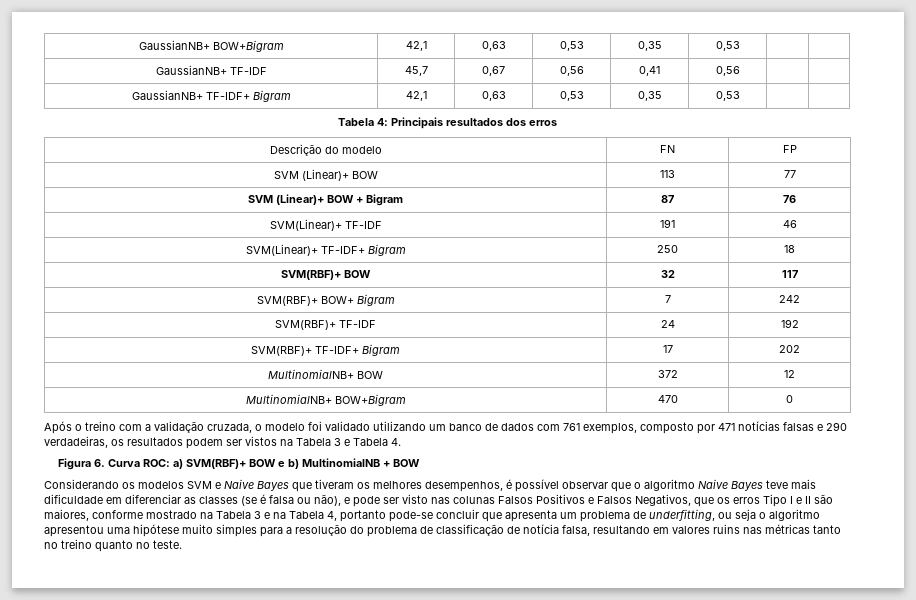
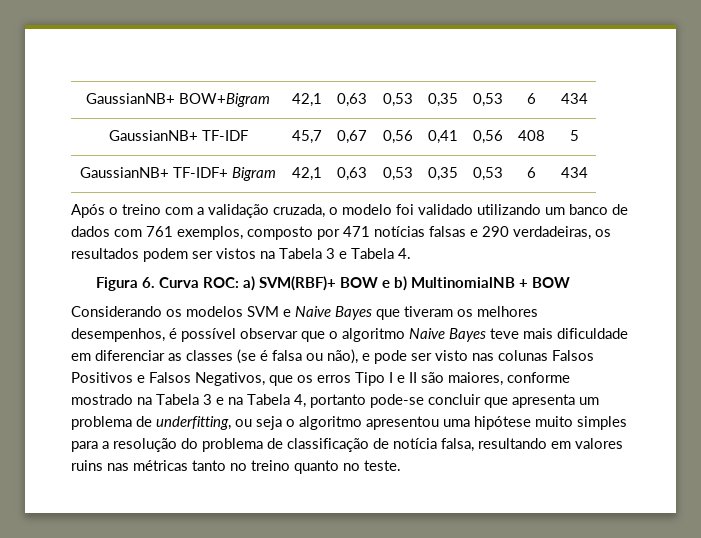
- GaussianNB+ BOW+Bigram | 42,1 | 0,63 | 0,53 | 0,35 | 0,53 | |
+ GaussianNB+ BOW+Bigram | 42,1 | 0,63 | 0,53 | 0,35 | 0,53 | 6 | 434
- GaussianNB+ TF-IDF | 45,7 | 0,67 | 0,56 | 0,41 | 0,56 | |
+ GaussianNB+ TF-IDF | 45,7 | 0,67 | 0,56 | 0,41 | 0,56 | 408 | 5
- GaussianNB+ TF-IDF+ Bigram | 42,1 | 0,63 | 0,53 | 0,35 | 0,53 | |
- Tabela 4: Principais resultados dos erros
- Descrição do modelo | FN | FP
- SVM (Linear)+ BOW | 113 | 77
- SVM (Linear)+ BOW + Bigram | 87 | 76
- SVM(Linear)+ TF-IDF | 191 | 46
- SVM(Linear)+ TF-IDF+ Bigram | 250 | 18
- SVM(RBF)+ BOW | 32 | 117
- SVM(RBF)+ BOW+ Bigram | 7 | 242
- SVM(RBF)+ TF-IDF | 24 | 192
- SVM(RBF)+ TF-IDF+ Bigram | 17 | 202
- MultinomialNB+ BOW | 372 | 12
- MultinomialNB+ BOW+Bigram | 470 | 0
+ GaussianNB+ TF-IDF+ Bigram | 42,1 | 0,63 | 0,53 | 0,35 | 0,53 | 6 | 434

